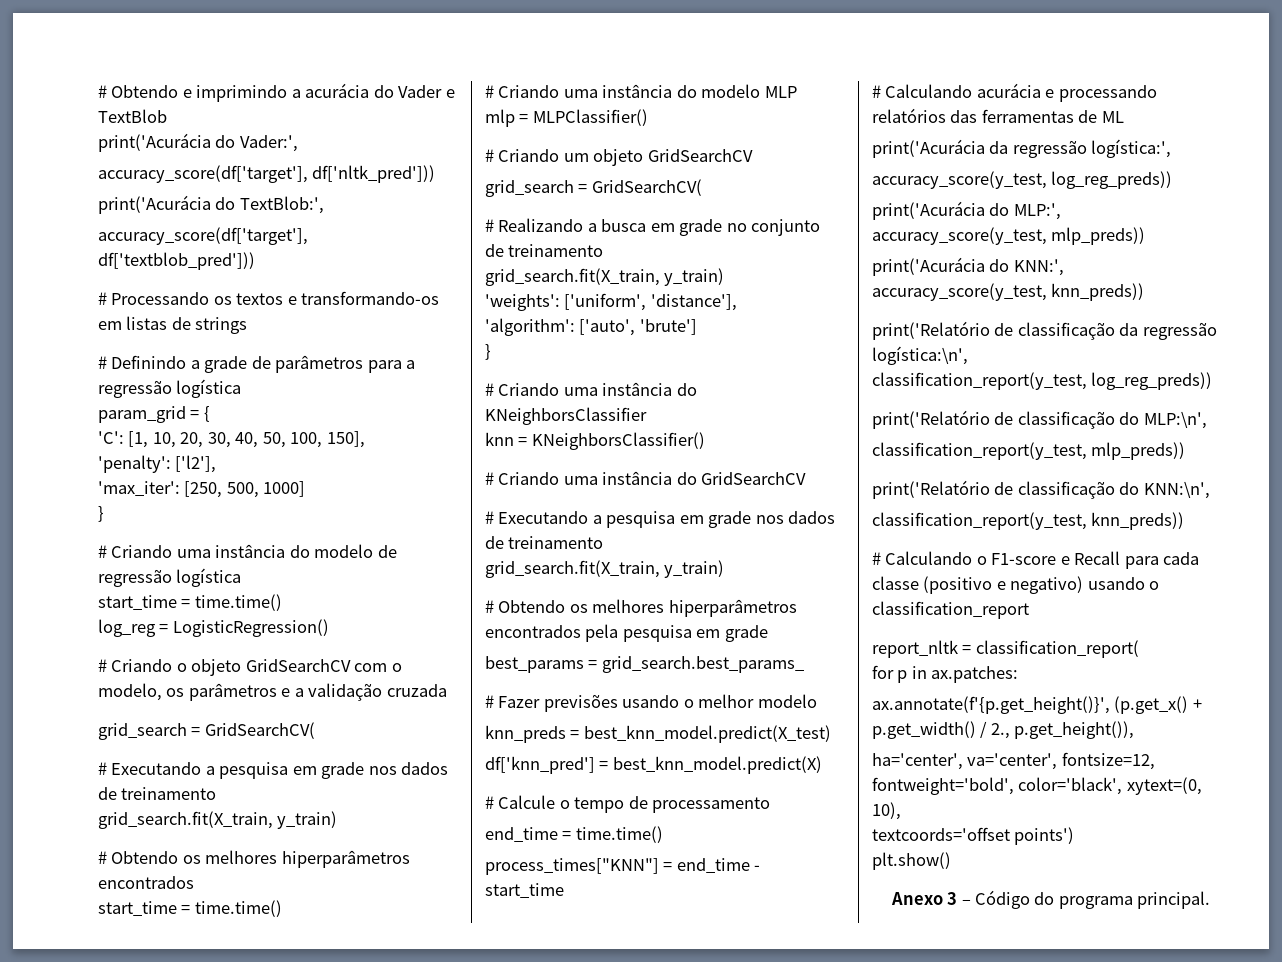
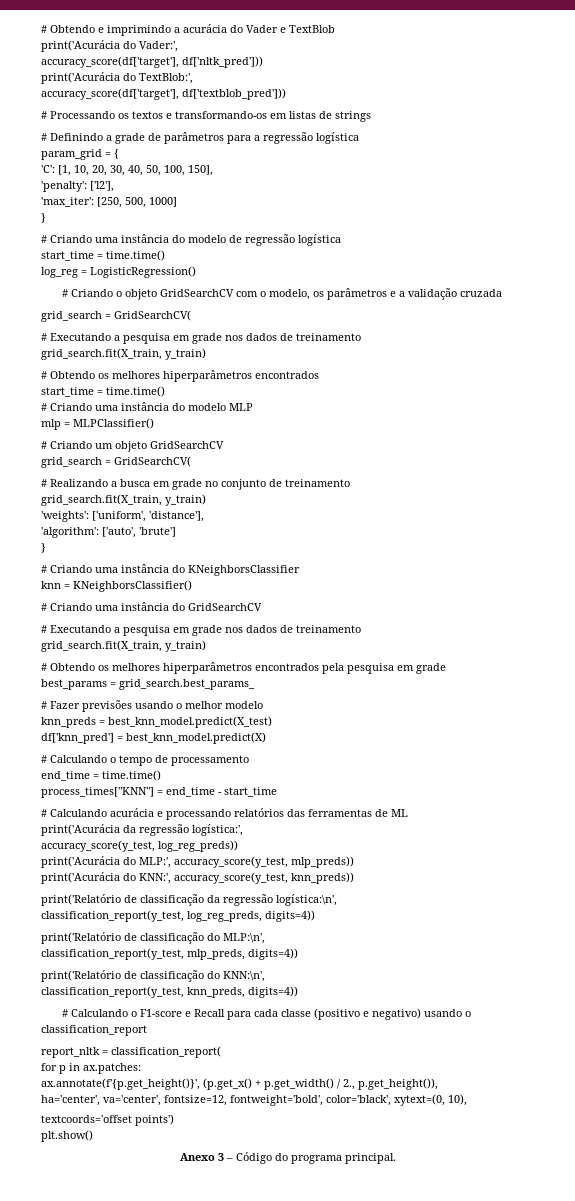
- # Calcule o tempo de processamento
+ # Calculando o tempo de processamento
- classification_report(y_test, log_reg_preds))
+ classification_report(y_test, log_reg_preds, digits=4))
- classification_report(y_test, mlp_preds))
+ classification_report(y_test, mlp_preds, digits=4))
- classification_report(y_test, knn_preds))
+ classification_report(y_test, knn_preds, digits=4))

